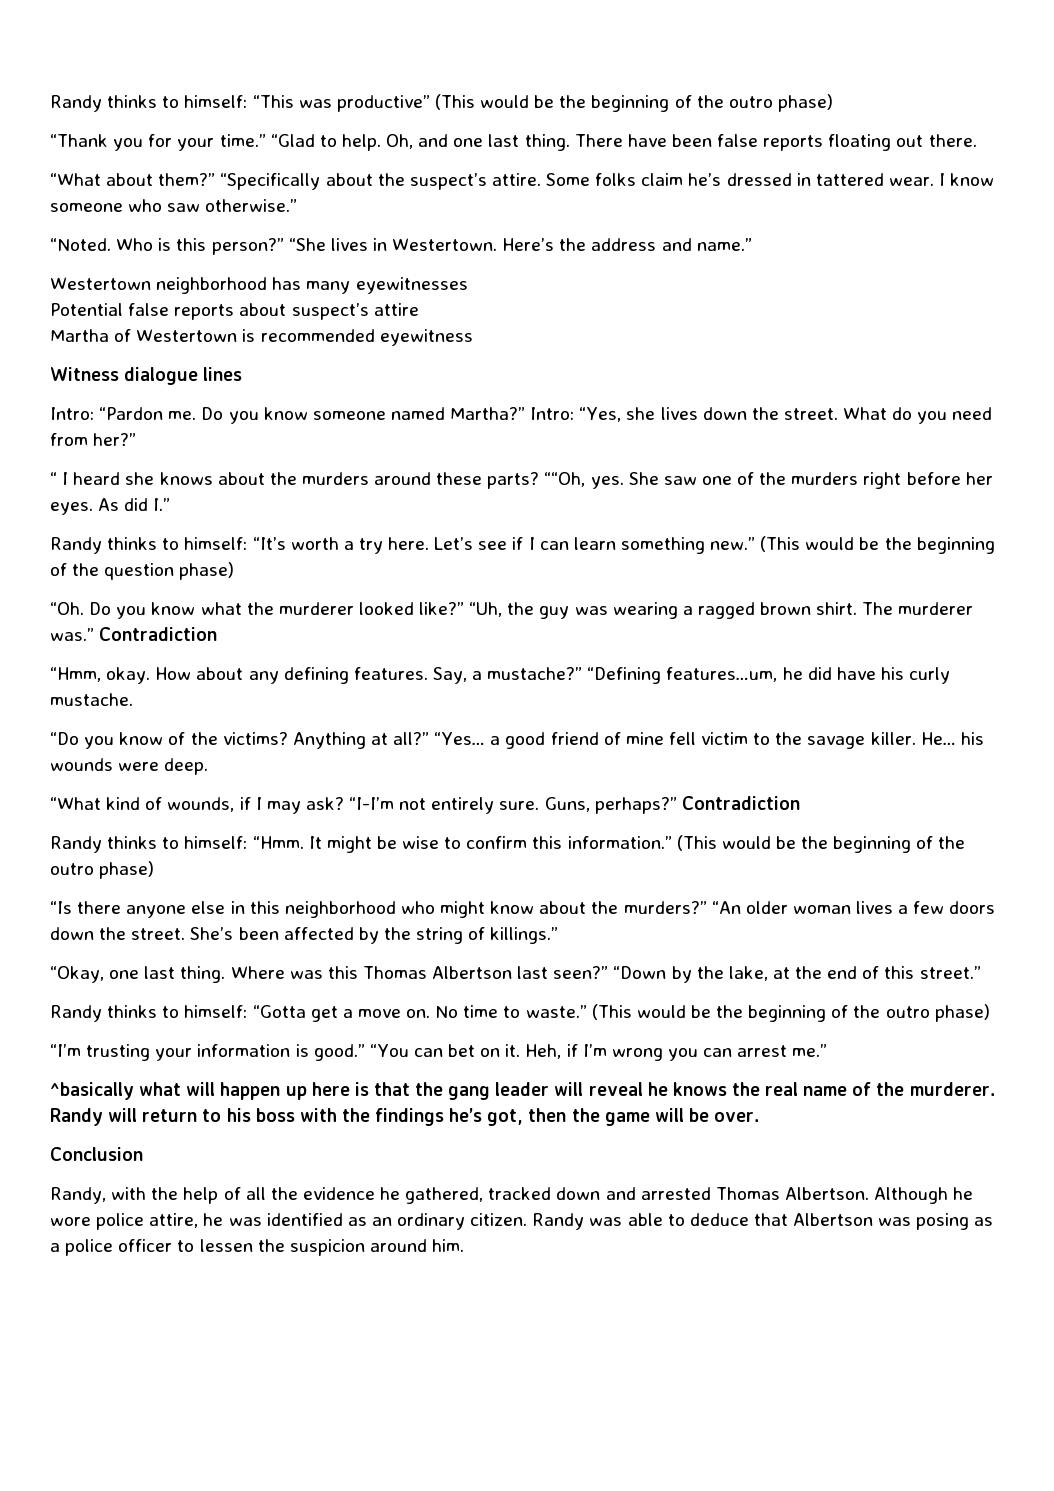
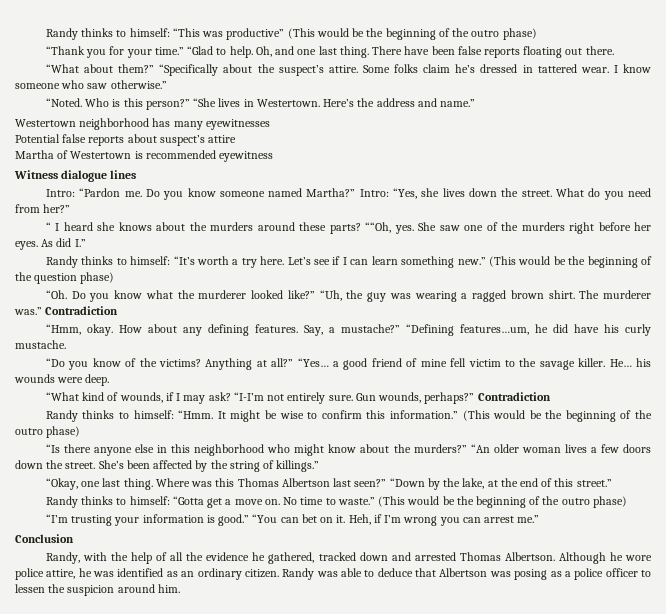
- Guns, perhaps?”
+ Gun wounds, perhaps?”
- ^basically what will happen up here is that the gang leader will reveal he knows the real name of the murderer. Randy will return to his boss with the findings he’s got, then the game will be over.

